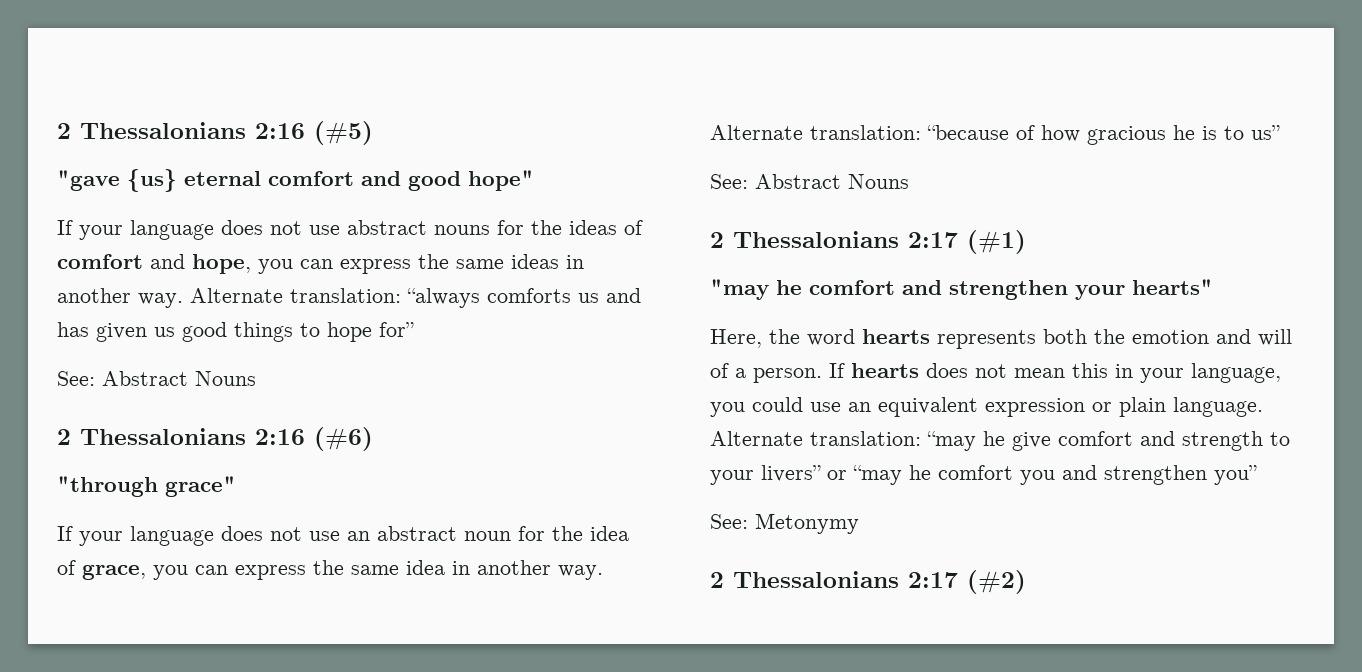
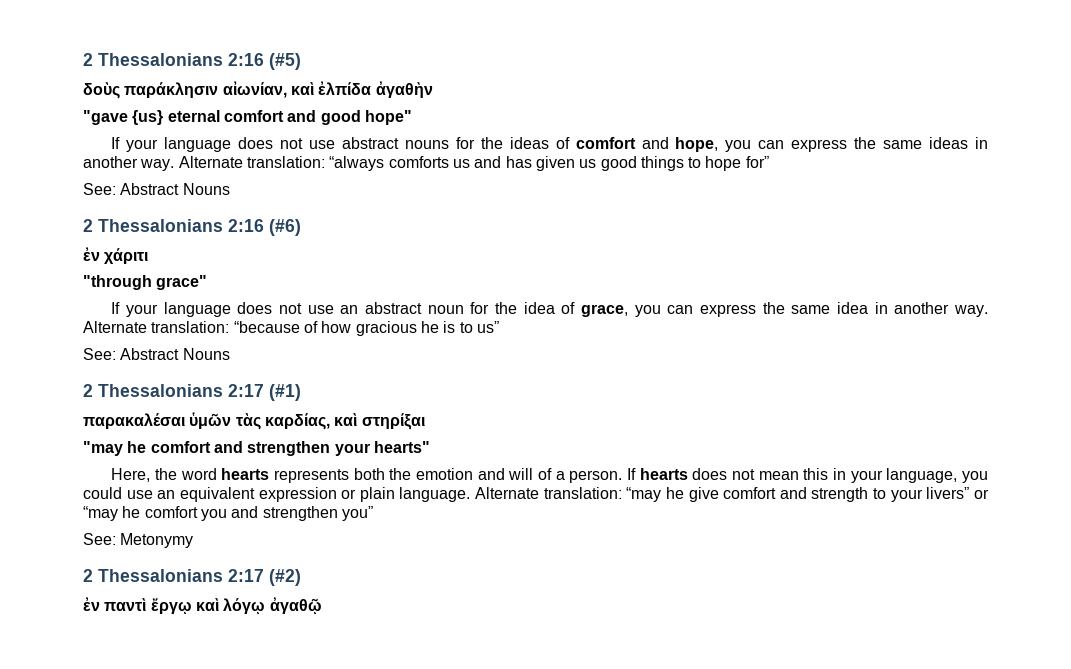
+ δοὺς παράκλησιν αἰωνίαν, καὶ ἐλπίδα ἀγαθὴν
+ ἐν χάριτι
+ παρακαλέσαι ὑμῶν τὰς καρδίας, καὶ στηρίξαι
+ ἐν παντὶ ἔργῳ καὶ λόγῳ ἀγαθῷ

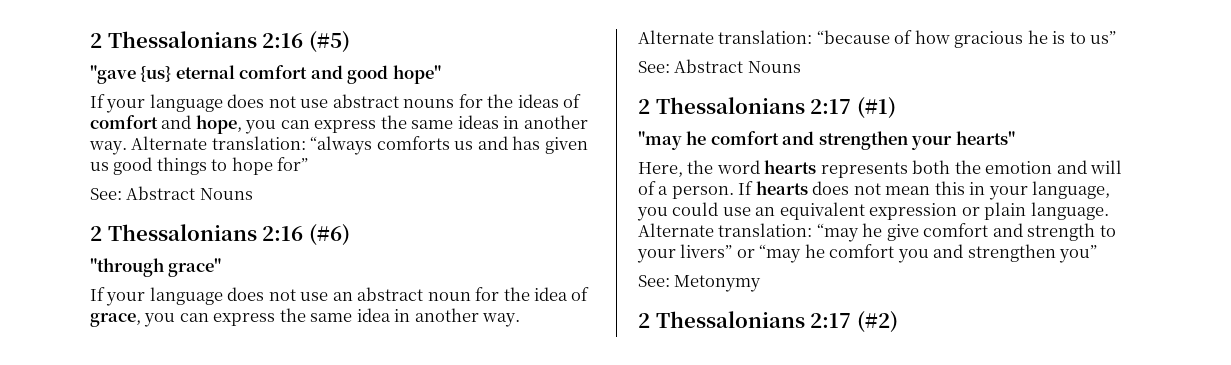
- δοὺς παράκλησιν αἰωνίαν, καὶ ἐλπίδα ἀγαθὴν
- ἐν χάριτι
- παρακαλέσαι ὑμῶν τὰς καρδίας, καὶ στηρίξαι
- ἐν παντὶ ἔργῳ καὶ λόγῳ ἀγαθῷ

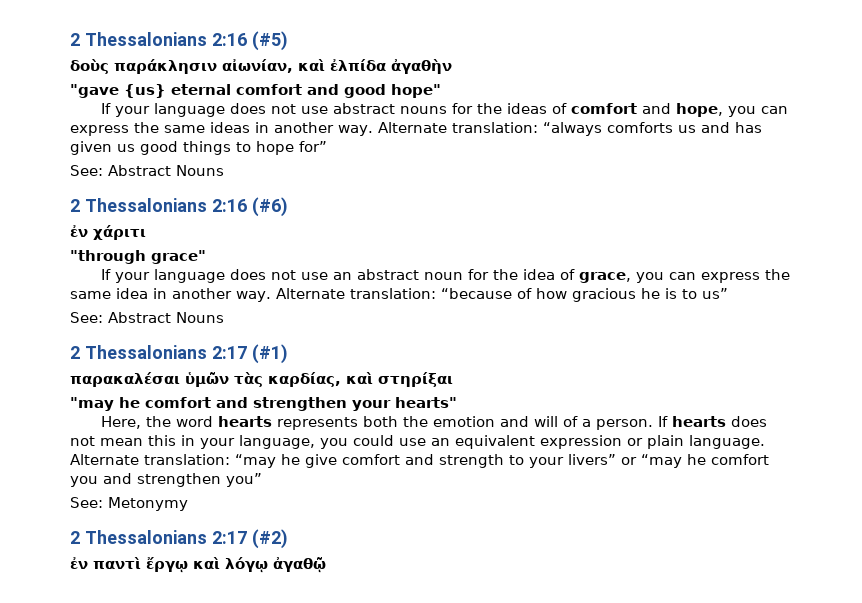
+ δοὺς παράκλησιν αἰωνίαν, καὶ ἐλπίδα ἀγαθὴν
+ ἐν χάριτι
+ παρακαλέσαι ὑμῶν τὰς καρδίας, καὶ στηρίξαι
+ ἐν παντὶ ἔργῳ καὶ λόγῳ ἀγαθῷ

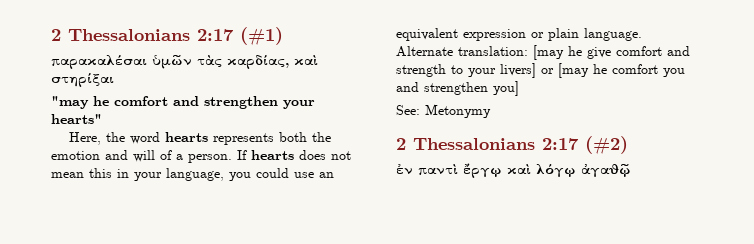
- 2 Thessalonians 2:16 (#5)
- δοὺς παράκλησιν αἰωνίαν, καὶ ἐλπίδα ἀγαθὴν
- "gave {us} eternal comfort and good hope"
- If your language does not use abstract nouns for the ideas of comfort and hope, you can express the same ideas in another way. Alternate translation: “always comforts us and has given us good things to hope for”
- See: Abstract Nouns
- 2 Thessalonians 2:16 (#6)
- ἐν χάριτι
- "through grace"
- If your language does not use an abstract noun for the idea of grace, you can express the same idea in another way. Alternate translation: “because of how gracious he is to us”
- See: Abstract Nouns
- Alternate translation: “may he give comfort and strength to your livers” or “may he comfort you and strengthen you”
+ Alternate translation: [may he give comfort and strength to your livers] or [may he comfort you and strengthen you]

